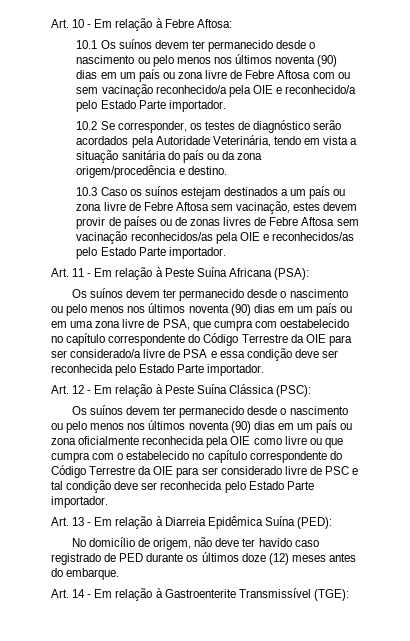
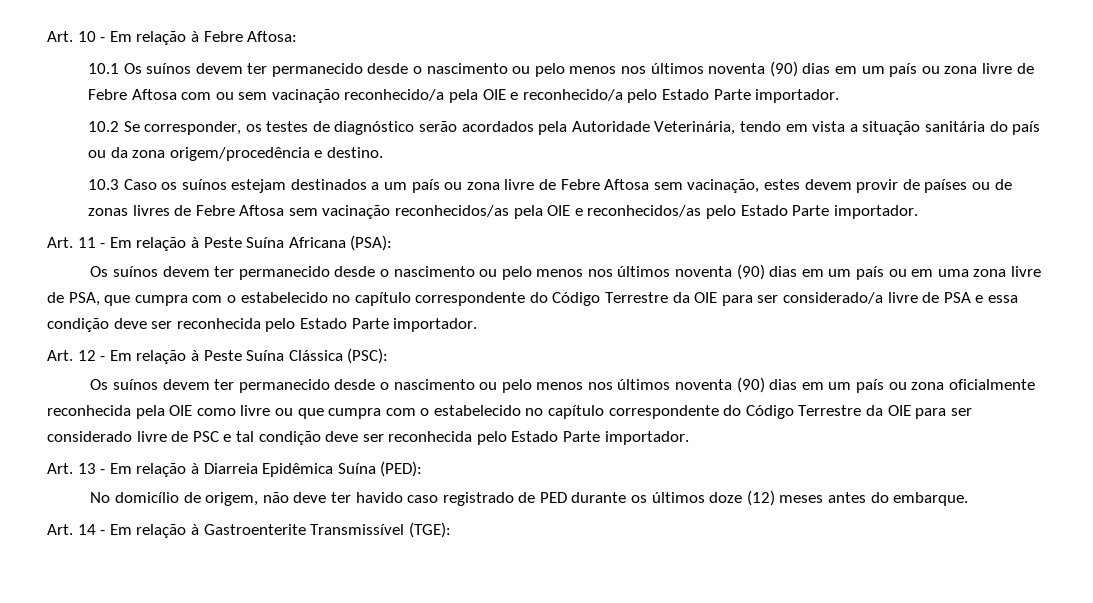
- Os suínos devem ter permanecido desde o nascimento ou pelo menos nos últimos noventa (90) dias em um país ou em uma zona livre de PSA, que cumpra com oestabelecido no capítulo correspondente do Código Terrestre da OIE para ser considerado/a livre de PSA e essa condição deve ser reconhecida pelo Estado Parte importador.
+ Os suínos devem ter permanecido desde o nascimento ou pelo menos nos últimos noventa (90) dias em um país ou em uma zona livre de PSA, que cumpra com o estabelecido no capítulo correspondente do Código Terrestre da OIE para ser considerado/a livre de PSA e essa condição deve ser reconhecida pelo Estado Parte importador.

